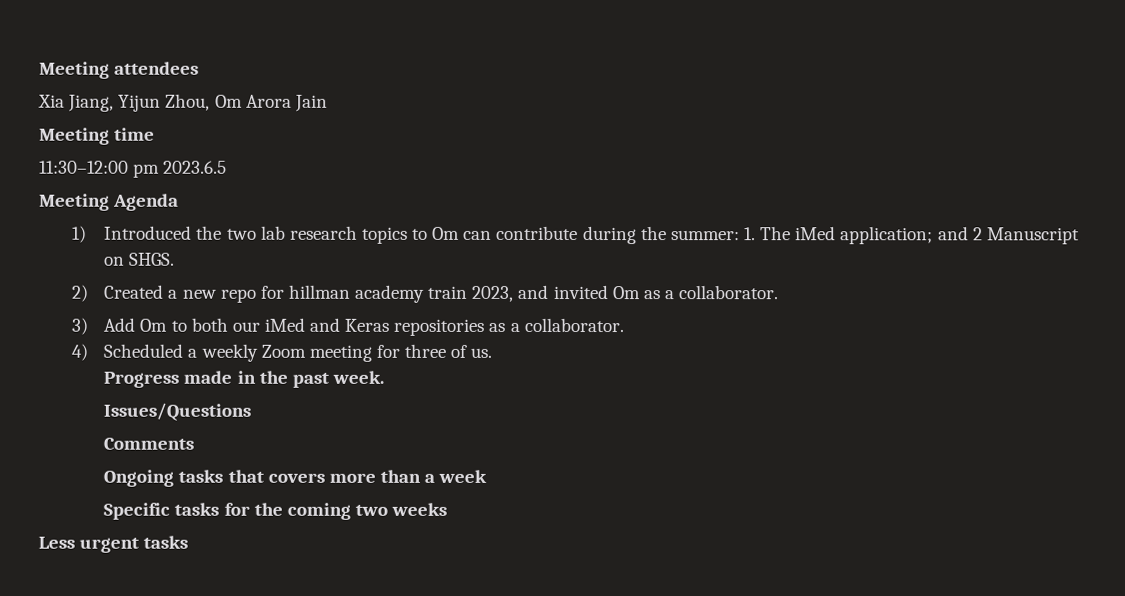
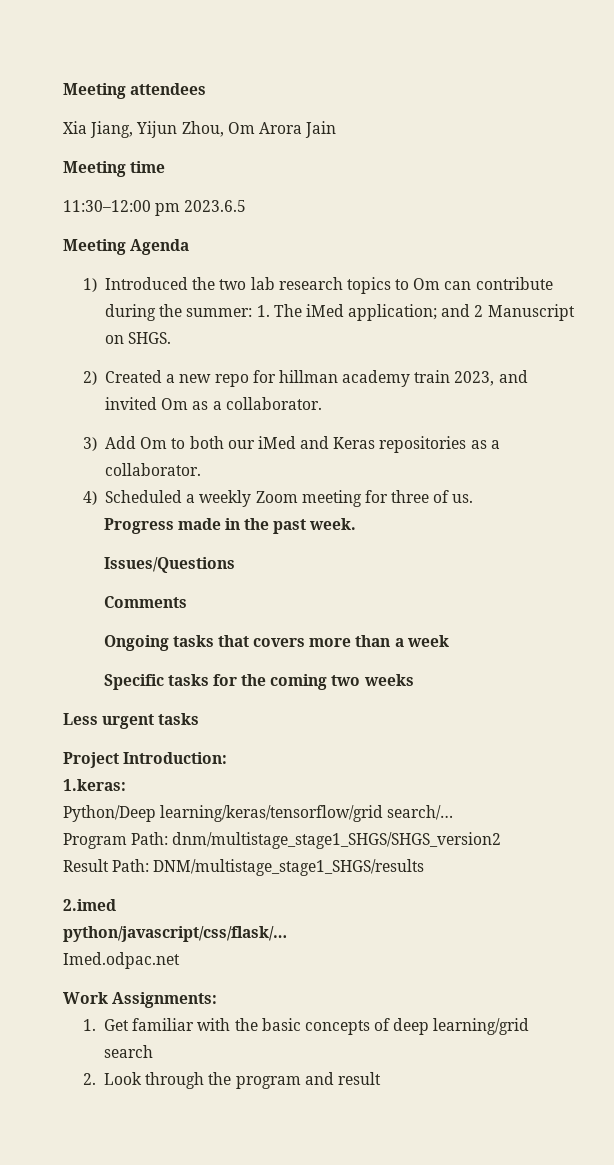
+ Project Introduction:
+ 1.keras:
+ Python/Deep learning/keras/tensorflow/grid search/…
+ Program Path: dnm/multistage_stage1_SHGS/SHGS_version2
+ Result Path: DNM/multistage_stage1_SHGS/results
+ 2.imed
+ python/javascript/css/flask/…
+ Imed.odpac.net
+ Work Assignments:
+ 1. Get familiar with the basic concepts of deep learning/grid search
+ 2. Look through the program and result

